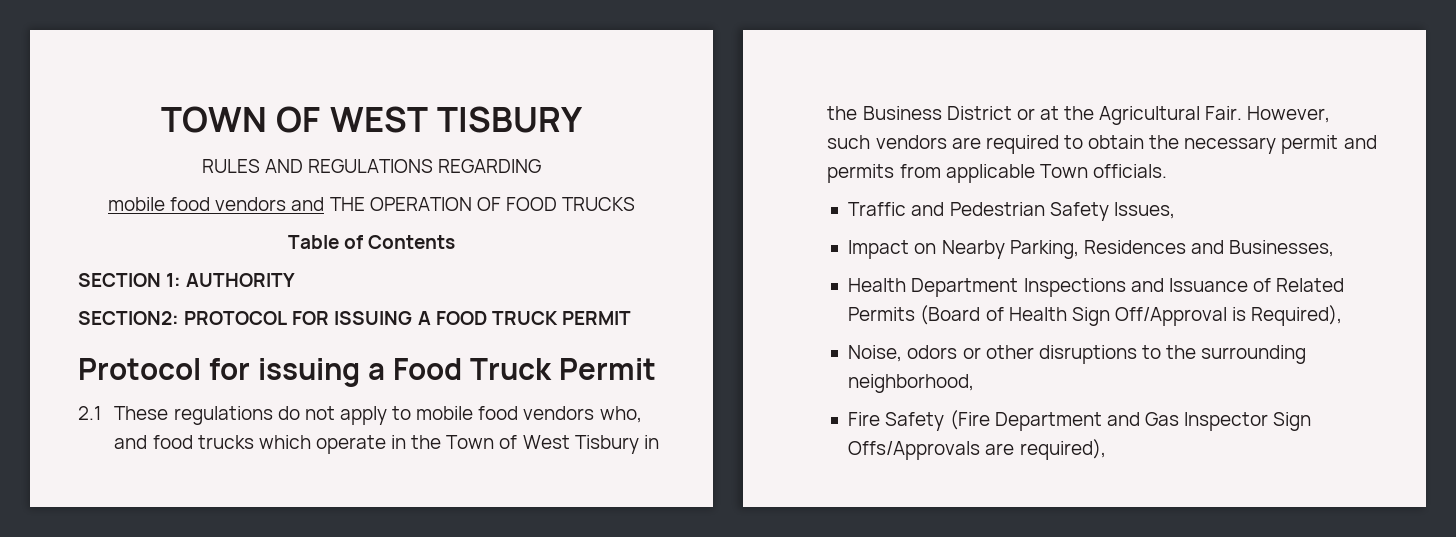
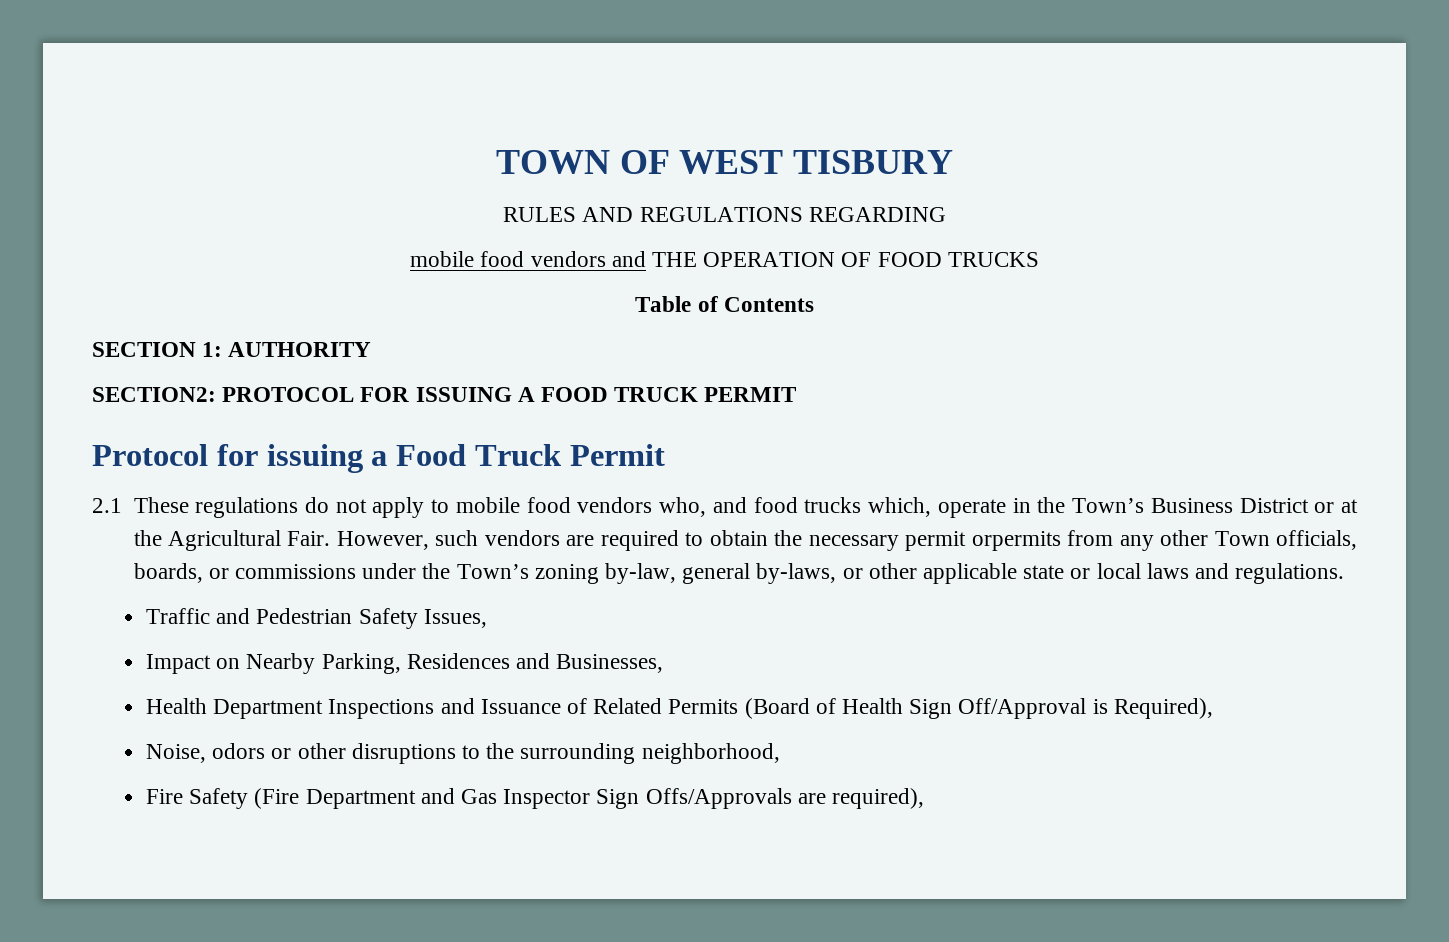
- 2.1 These regulations do not apply to mobile food vendors who, and food trucks which operate in the Town of West Tisbury in the Business District or at the Agricultural Fair.
+ 2.1 These regulations do not apply to mobile food vendors who, and food trucks which, operate in the Town’s Business District or at the Agricultural Fair.
- However, such vendors are required to obtain the necessary permit and permits from applicable Town officials.
+ However, such vendors are required to obtain the necessary permit orpermits from any other Town officials, boards, or commissions under the Town’s zoning by-law, general by-laws, or other applicable state or local laws and regulations.

